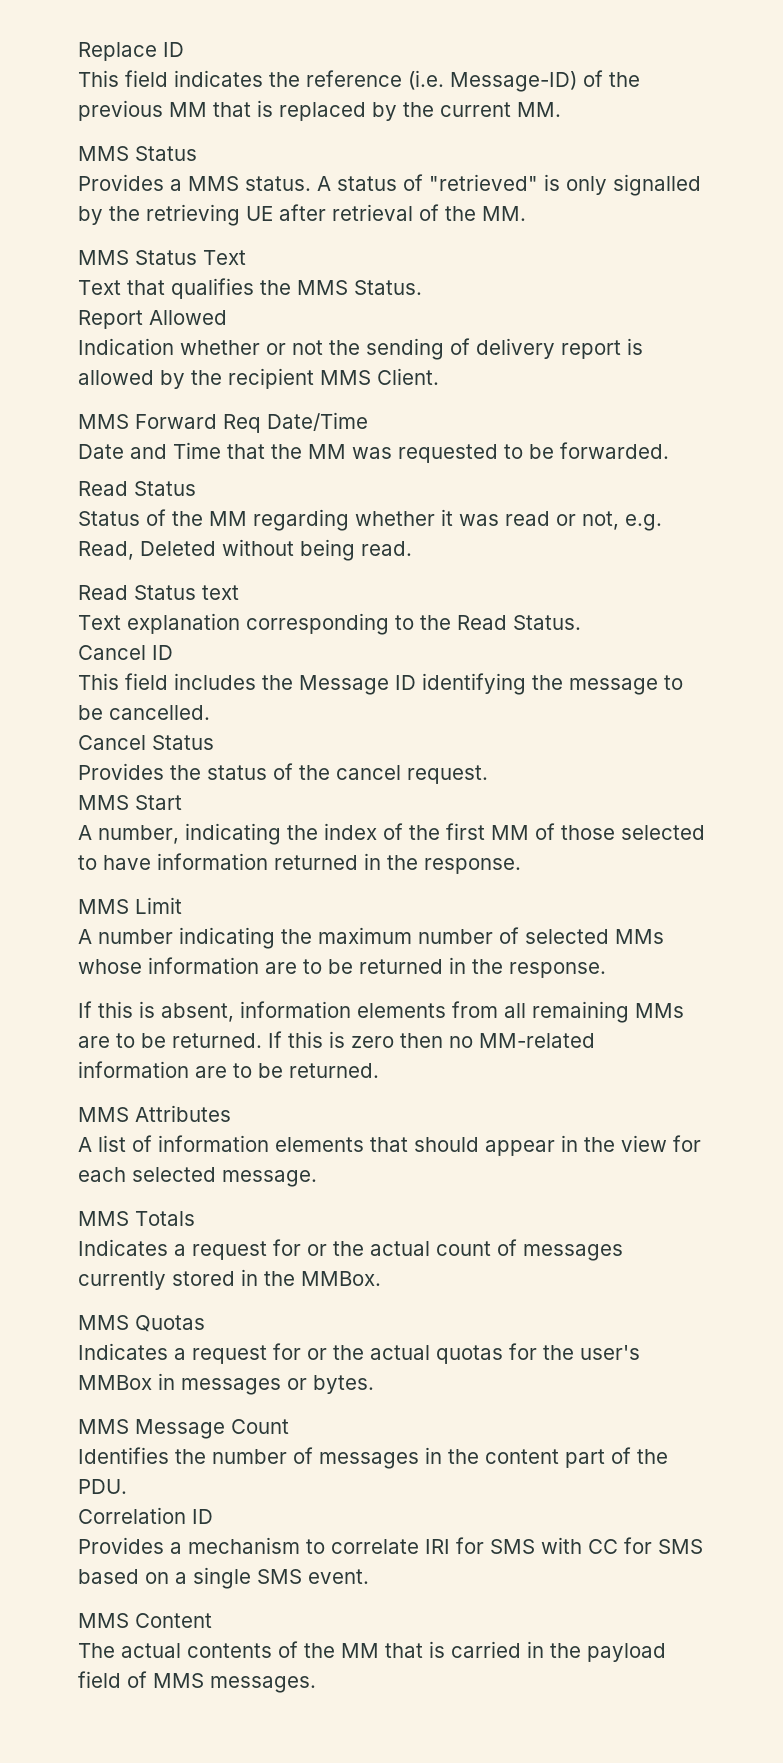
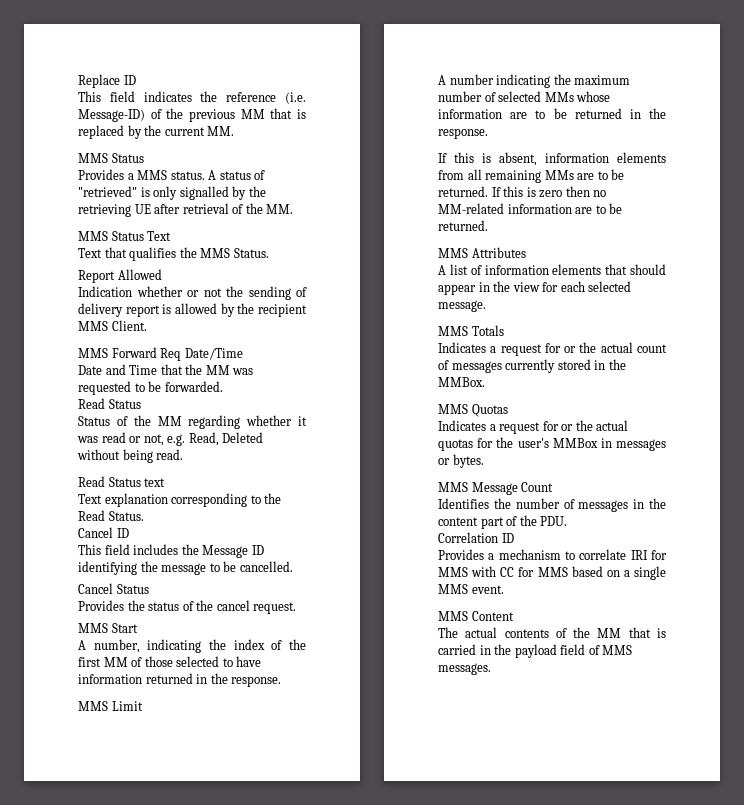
- Provides a mechanism to correlate IRI for SMS with CC for SMS based on a single SMS event.
+ Provides a mechanism to correlate IRI for MMS with CC for MMS based on a single MMS event.

